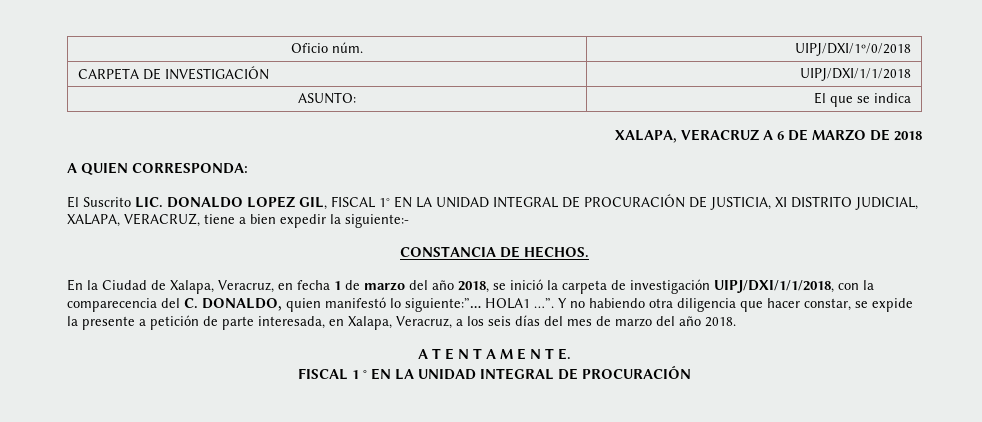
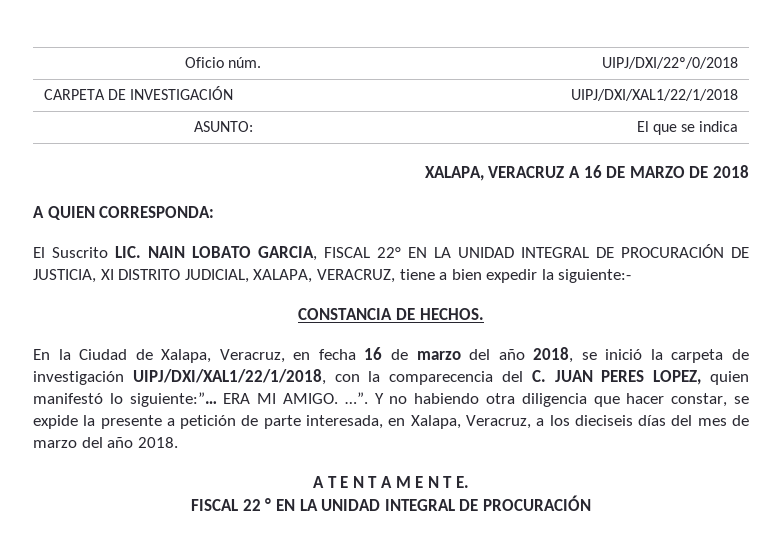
- Oficio núm. | UIPJ/DXI/1º/0/2018
+ Oficio núm. | UIPJ/DXI/22º/0/2018
- CARPETA DE INVESTIGACIÓN | UIPJ/DXI/1/1/2018
+ CARPETA DE INVESTIGACIÓN | UIPJ/DXI/XAL1/22/1/2018
- XALAPA, VERACRUZ A 6 DE MARZO DE 2018
+ XALAPA, VERACRUZ A 16 DE MARZO DE 2018
- El Suscrito LIC. DONALDO LOPEZ GIL, FISCAL 1° EN LA UNIDAD INTEGRAL DE PROCURACIÓN DE JUSTICIA, XI DISTRITO JUDICIAL, XALAPA, VERACRUZ, tiene a bien expedir la siguiente:-
+ El Suscrito LIC. NAIN LOBATO GARCIA, FISCAL 22° EN LA UNIDAD INTEGRAL DE PROCURACIÓN DE JUSTICIA, XI DISTRITO JUDICIAL, XALAPA, VERACRUZ, tiene a bien expedir la siguiente:-
- En la Ciudad de Xalapa, Veracruz, en fecha 1 de marzo del año 2018, se inició la carpeta de investigación UIPJ/DXI/1/1/2018, con la comparecencia del C. DONALDO, quien manifestó lo siguiente:”…
+ En la Ciudad de Xalapa, Veracruz, en fecha 16 de marzo del año 2018, se inició la carpeta de investigación UIPJ/DXI/XAL1/22/1/2018, con la comparecencia del C. JUAN PERES LOPEZ, quien manifestó lo siguiente:”…
- HOLA1 …”.
+ ERA MI AMIGO. …”.
- Y no habiendo otra diligencia que hacer constar, se expide la presente a petición de parte interesada, en Xalapa, Veracruz, a los seis días del mes de marzo del año 2018.
+ Y no habiendo otra diligencia que hacer constar, se expide la presente a petición de parte interesada, en Xalapa, Veracruz, a los dieciseis días del mes de marzo del año 2018.
- FISCAL 1 ° EN LA UNIDAD INTEGRAL DE PROCURACIÓN
+ FISCAL 22 ° EN LA UNIDAD INTEGRAL DE PROCURACIÓN

